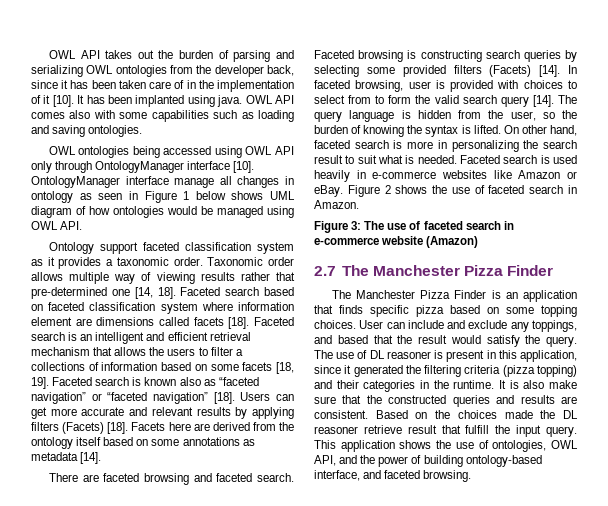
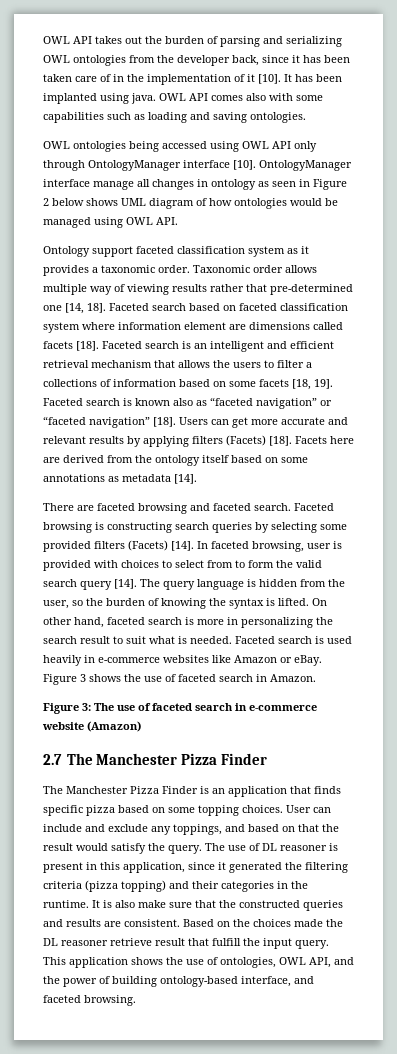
- OntologyManager interface manage all changes in ontology as seen in Figure 1 below shows UML diagram of how ontologies would be managed using OWL API.
+ OntologyManager interface manage all changes in ontology as seen in Figure 2 below shows UML diagram of how ontologies would be managed using OWL API.
- Figure 2 shows the use of faceted search in Amazon.
+ Figure 3 shows the use of faceted search in Amazon.
- User can include and exclude any toppings, and based that the result would satisfy the query.
+ User can include and exclude any toppings, and based on that the result would satisfy the query.

